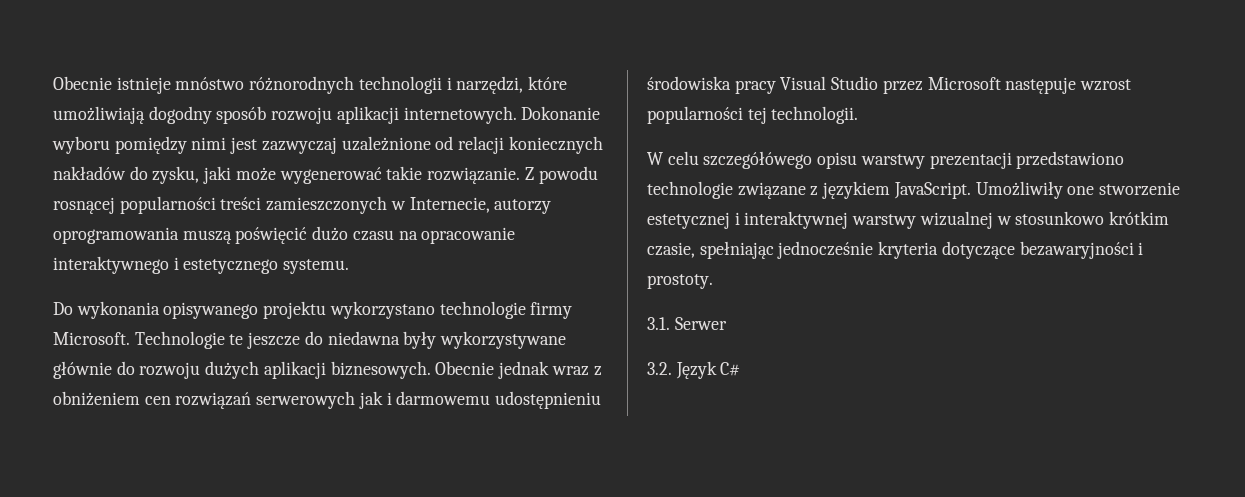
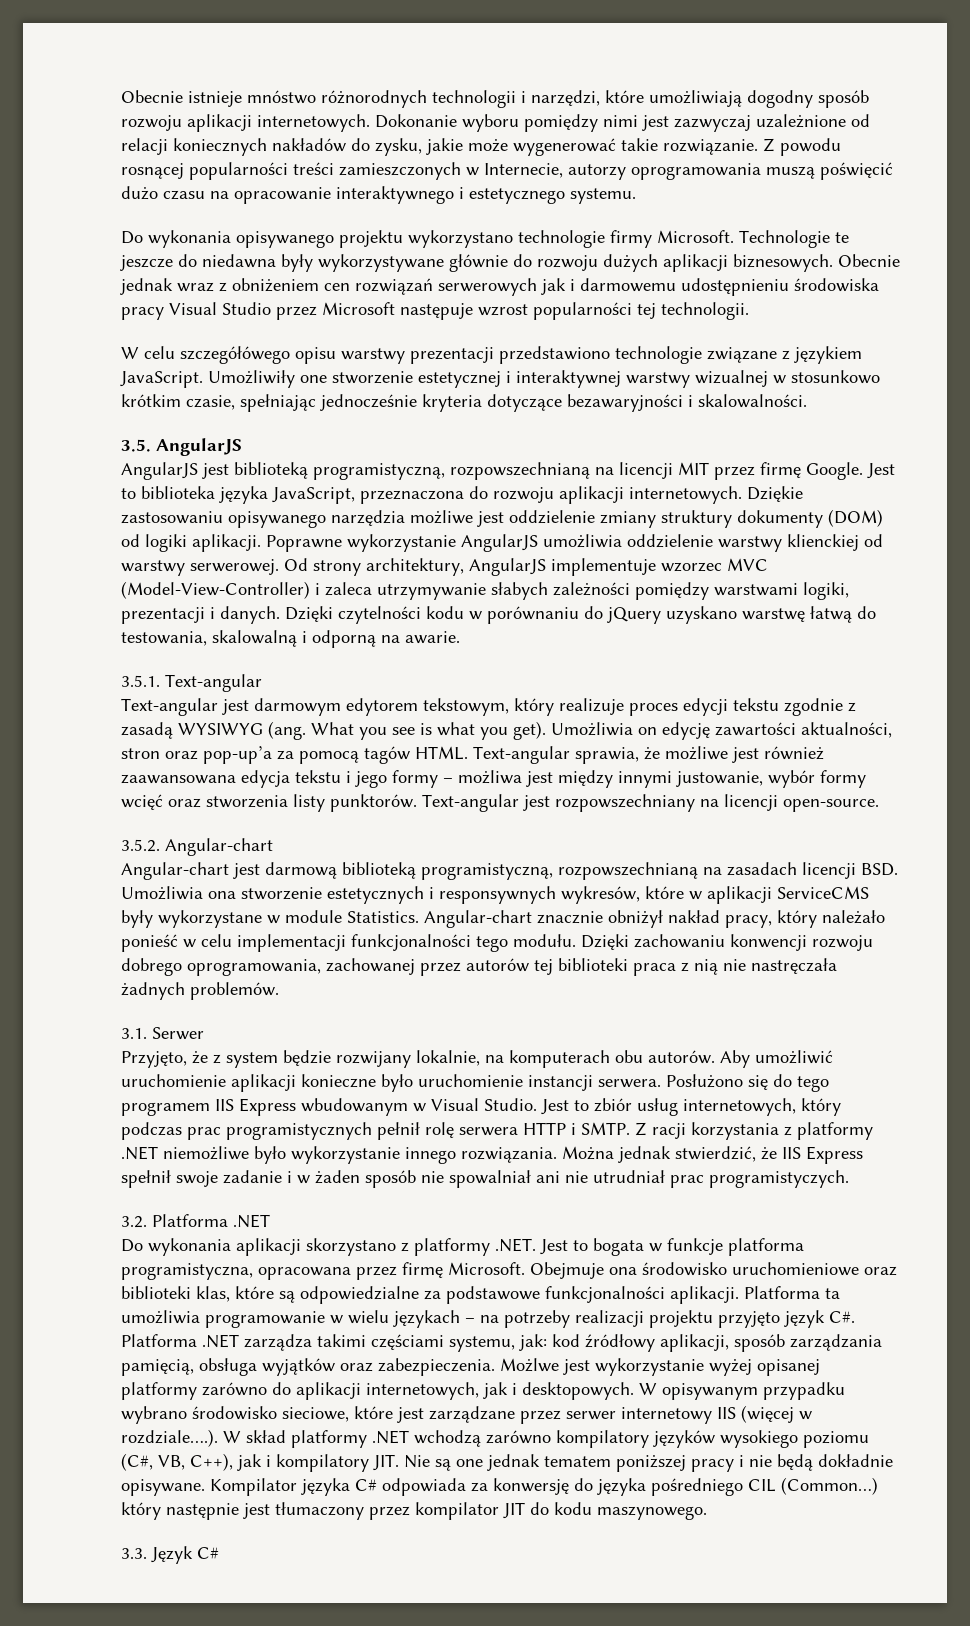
- Dokonanie wyboru pomiędzy nimi jest zazwyczaj uzależnione od relacji koniecznych nakładów do zysku, jaki może wygenerować takie rozwiązanie.
+ Dokonanie wyboru pomiędzy nimi jest zazwyczaj uzależnione od relacji koniecznych nakładów do zysku, jakie może wygenerować takie rozwiązanie.
- Umożliwiły one stworzenie estetycznej i interaktywnej warstwy wizualnej w stosunkowo krótkim czasie, spełniając jednocześnie kryteria dotyczące bezawaryjności i prostoty.
+ Umożliwiły one stworzenie estetycznej i interaktywnej warstwy wizualnej w stosunkowo krótkim czasie, spełniając jednocześnie kryteria dotyczące bezawaryjności i skalowalności.
+ 3.5. AngularJS
+ AngularJS jest biblioteką programistyczną, rozpowszechnianą na licencji MIT przez firmę Google. Jest to biblioteka języka JavaScript, przeznaczona do rozwoju aplikacji internetowych. Dziękie zastosowaniu opisywanego narzędzia możliwe jest oddzielenie zmiany struktury dokumenty (DOM) od logiki aplikacji. Poprawne wykorzystanie AngularJS umożliwia oddzielenie warstwy klienckiej od warstwy serwerowej. Od strony architektury, AngularJS implementuje wzorzec MVC (Model-View-Controller) i zaleca utrzymywanie słabych zależności pomiędzy warstwami logiki, prezentacji i danych. Dzięki czytelności kodu w porównaniu do jQuery uzyskano warstwę łatwą do testowania, skalowalną i odporną na awarie.
+ 3.5.1. Text-angular
+ Text-angular jest darmowym edytorem tekstowym, który realizuje proces edycji tekstu zgodnie z zasadą WYSIWYG (ang. What you see is what you get). Umożliwia on edycję zawartości aktualności, stron oraz pop-up’a za pomocą tagów HTML. Text-angular sprawia, że możliwe jest również zaawansowana edycja tekstu i jego formy – możliwa jest między innymi justowanie, wybór formy wcięć oraz stworzenia listy punktorów. Text-angular jest rozpowszechniany na licencji open-source.
+ 3.5.2. Angular-chart
+ Angular-chart jest darmową biblioteką programistyczną, rozpowszechnianą na zasadach licencji BSD. Umożliwia ona stworzenie estetycznych i responsywnych wykresów, które w aplikacji ServiceCMS były wykorzystane w module Statistics. Angular-chart znacznie obniżył nakład pracy, który należało ponieść w celu implementacji funkcjonalności tego modułu. Dzięki zachowaniu konwencji rozwoju dobrego oprogramowania, zachowanej przez autorów tej biblioteki praca z nią nie nastręczała żadnych problemów.
  3.1. Serwer
- 3.2. Język C#
+ Przyjęto, że z system będzie rozwijany lokalnie, na komputerach obu autorów. Aby umożliwić uruchomienie aplikacji konieczne było uruchomienie instancji serwera. Posłużono się do tego programem IIS Express wbudowanym w Visual Studio. Jest to zbiór usług internetowych, który podczas prac programistycznych pełnił rolę serwera HTTP i SMTP. Z racji korzystania z platformy .NET niemożliwe było wykorzystanie innego rozwiązania. Można jednak stwierdzić, że IIS Express spełnił swoje zadanie i w żaden sposób nie spowalniał ani nie utrudniał prac programistyczych.
+ 3.2. Platforma .NET
+ Do wykonania aplikacji skorzystano z platformy .NET. Jest to bogata w funkcje platforma programistyczna, opracowana przez firmę Microsoft. Obejmuje ona środowisko uruchomieniowe oraz biblioteki klas, które są odpowiedzialne za podstawowe funkcjonalności aplikacji. Platforma ta umożliwia programowanie w wielu językach – na potrzeby realizacji projektu przyjęto język C#. Platforma .NET zarządza takimi częściami systemu, jak: kod źródłowy aplikacji, sposób zarządzania pamięcią, obsługa wyjątków oraz zabezpieczenia. Możlwe jest wykorzystanie wyżej opisanej platformy zarówno do aplikacji internetowych, jak i desktopowych. W opisywanym przypadku wybrano środowisko sieciowe, które jest zarządzane przez serwer internetowy IIS (więcej w rozdziale….). W skład platformy .NET wchodzą zarówno kompilatory języków wysokiego poziomu (C#, VB, C++), jak i kompilatory JIT. Nie są one jednak tematem poniższej pracy i nie będą dokładnie opisywane. Kompilator języka C# odpowiada za konwersję do języka pośredniego CIL (Common…) który następnie jest tłumaczony przez kompilator JIT do kodu maszynowego.
+ 3.3. Język C#

